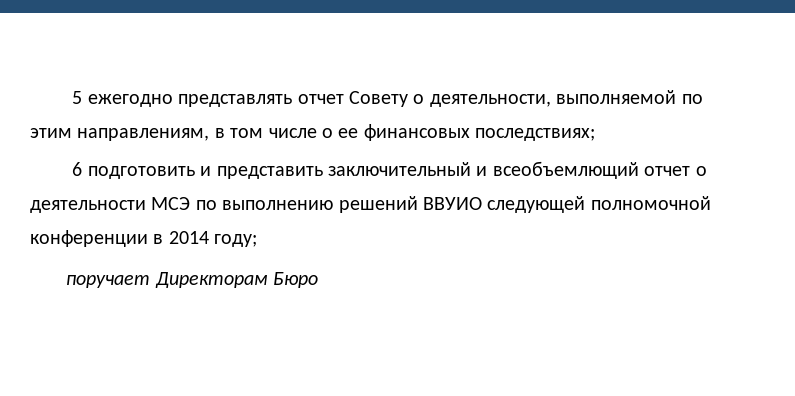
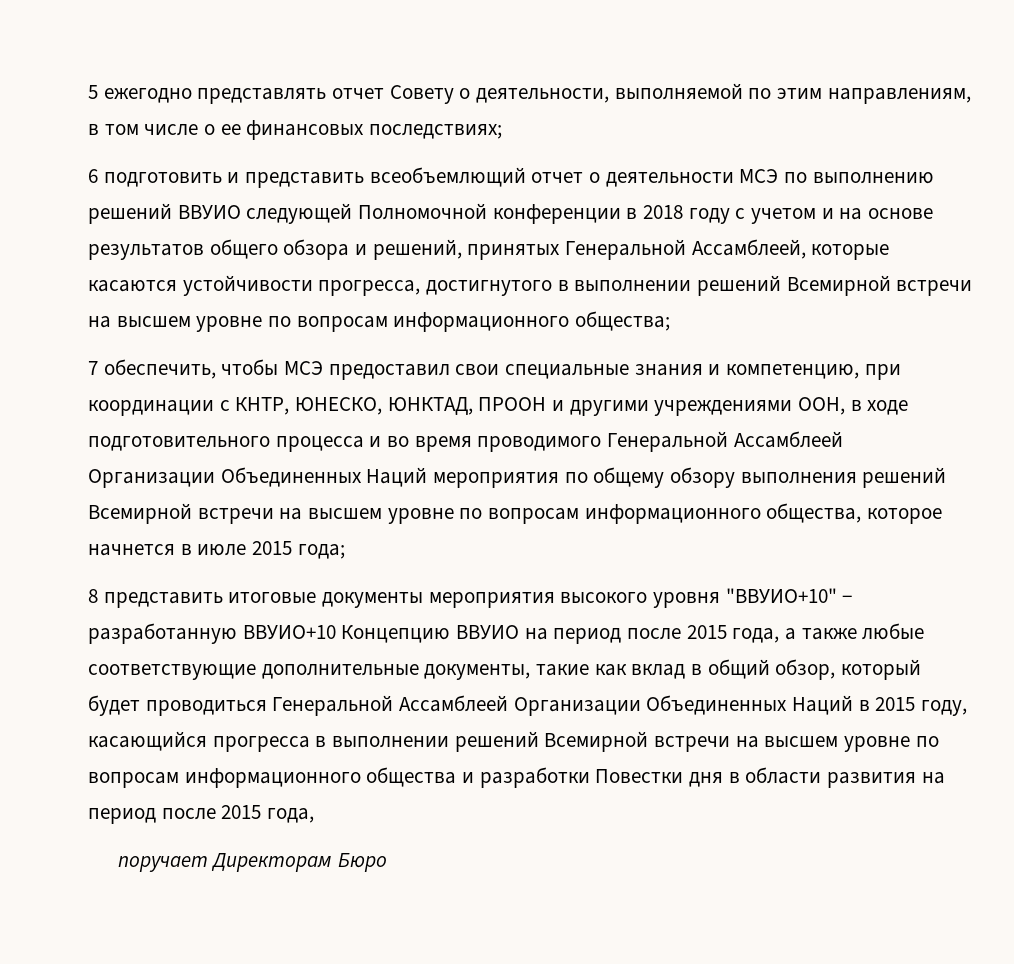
- 6 подготовить и представить заключительный и всеобъемлющий отчет о деятельности МСЭ по выполнению решений ВВУИО следующей полномочной конференции в 2014 году;
+ 6 подготовить и представить всеобъемлющий отчет о деятельности МСЭ по выполнению решений ВВУИО следующей Полномочной конференции в 2018 году с учетом и на основе результатов общего обзора и решений, принятых Генеральной Ассамблеей, которые касаются устойчивости прогресса, достигнутого в выполнении решений Всемирной встречи на высшем уровне по вопросам информационного общества;
+ 7 обеспечить, чтобы МСЭ предоставил свои специальные знания и компетенцию, при координации с КНТР, ЮНЕСКО, ЮНКТАД, ПРООН и другими учреждениями ООН, в ходе подготовительного процесса и во время проводимого Генеральной Ассамблеей Организации Объединенных Наций мероприятия по общему обзору выполнения решений Всемирной встречи на высшем уровне по вопросам информационного общества, которое начнется в июле 2015 года;
+ 8 представить итоговые документы мероприятия высокого уровня "ВВУИО+10" − разработанную ВВУИО+10 Концепцию ВВУИО на период после 2015 года, а также любые соответствующие дополнительные документы, такие как вклад в общий обзор, который будет проводиться Генеральной Ассамблеей Организации Объединенных Наций в 2015 году, касающийся прогресса в выполнении решений Всемирной встречи на высшем уровне по вопросам информационного общества и разработки Повестки дня в области развития на период после 2015 года,

